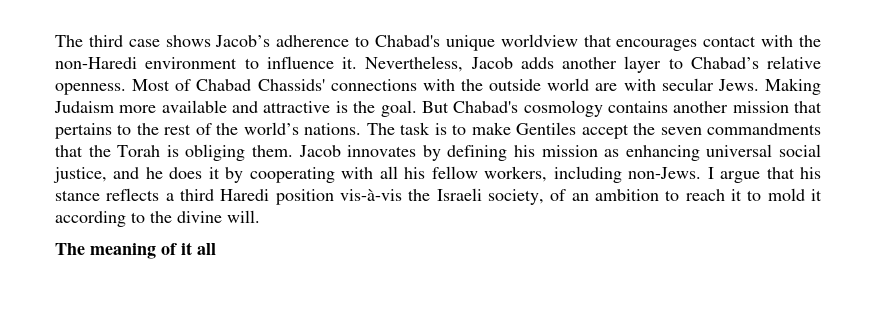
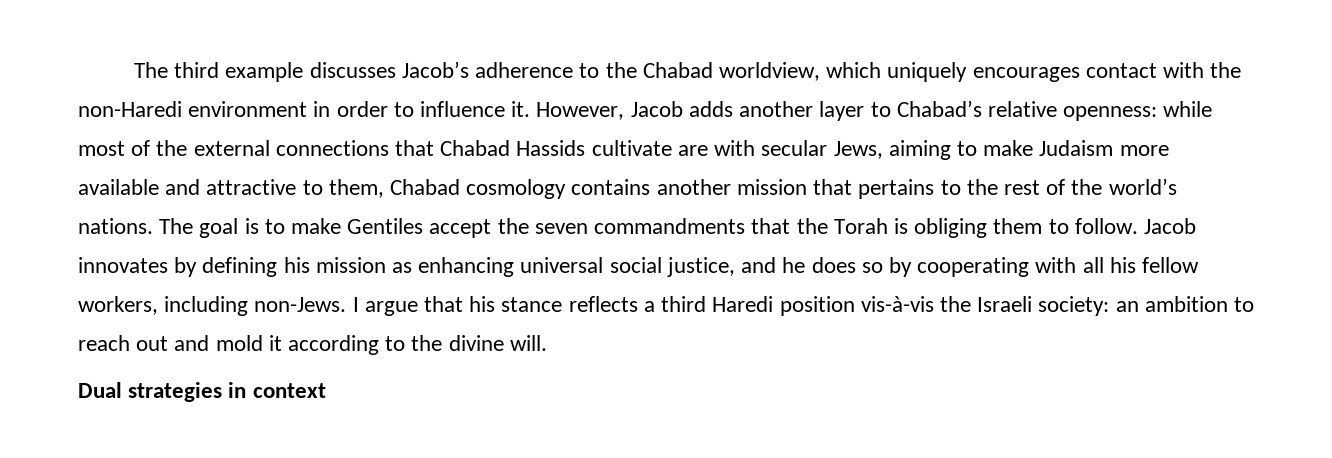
- The third case shows Jacob’s adherence to Chabad's unique worldview that encourages contact with the non-Haredi environment to influence it.
+ The third example discusses Jacob’s adherence to the Chabad worldview, which uniquely encourages contact with the non-Haredi environment in order to influence it.
- Nevertheless, Jacob adds another layer to Chabad’s relative openness. Most of Chabad Chassids' connections with the outside world are with secular Jews. Making Judaism more available and attractive is the goal. But Chabad's cosmology contains another mission that pertains to the rest of the world’s nations.
+ However, Jacob adds another layer to Chabad’s relative openness: while most of the external connections that Chabad Hassids cultivate are with secular Jews, aiming to make Judaism more available and attractive to them, Chabad cosmology contains another mission that pertains to the rest of the world’s nations.
- The task is to make Gentiles accept the seven commandments that the Torah is obliging them.
+ The goal is to make Gentiles accept the seven commandments that the Torah is obliging them to follow.
- Jacob innovates by defining his mission as enhancing universal social justice, and he does it by cooperating with all his fellow workers, including non-Jews.
+ Jacob innovates by defining his mission as enhancing universal social justice, and he does so by cooperating with all his fellow workers, including non-Jews.
- I argue that his stance reflects a third Haredi position vis-à-vis the Israeli society, of an ambition to reach it to mold it according to the divine will.
+ I argue that his stance reflects a third Haredi position vis-à-vis the Israeli society: an ambition to reach out and mold it according to the divine will.
- The meaning of it all
+ Dual strategies in context

